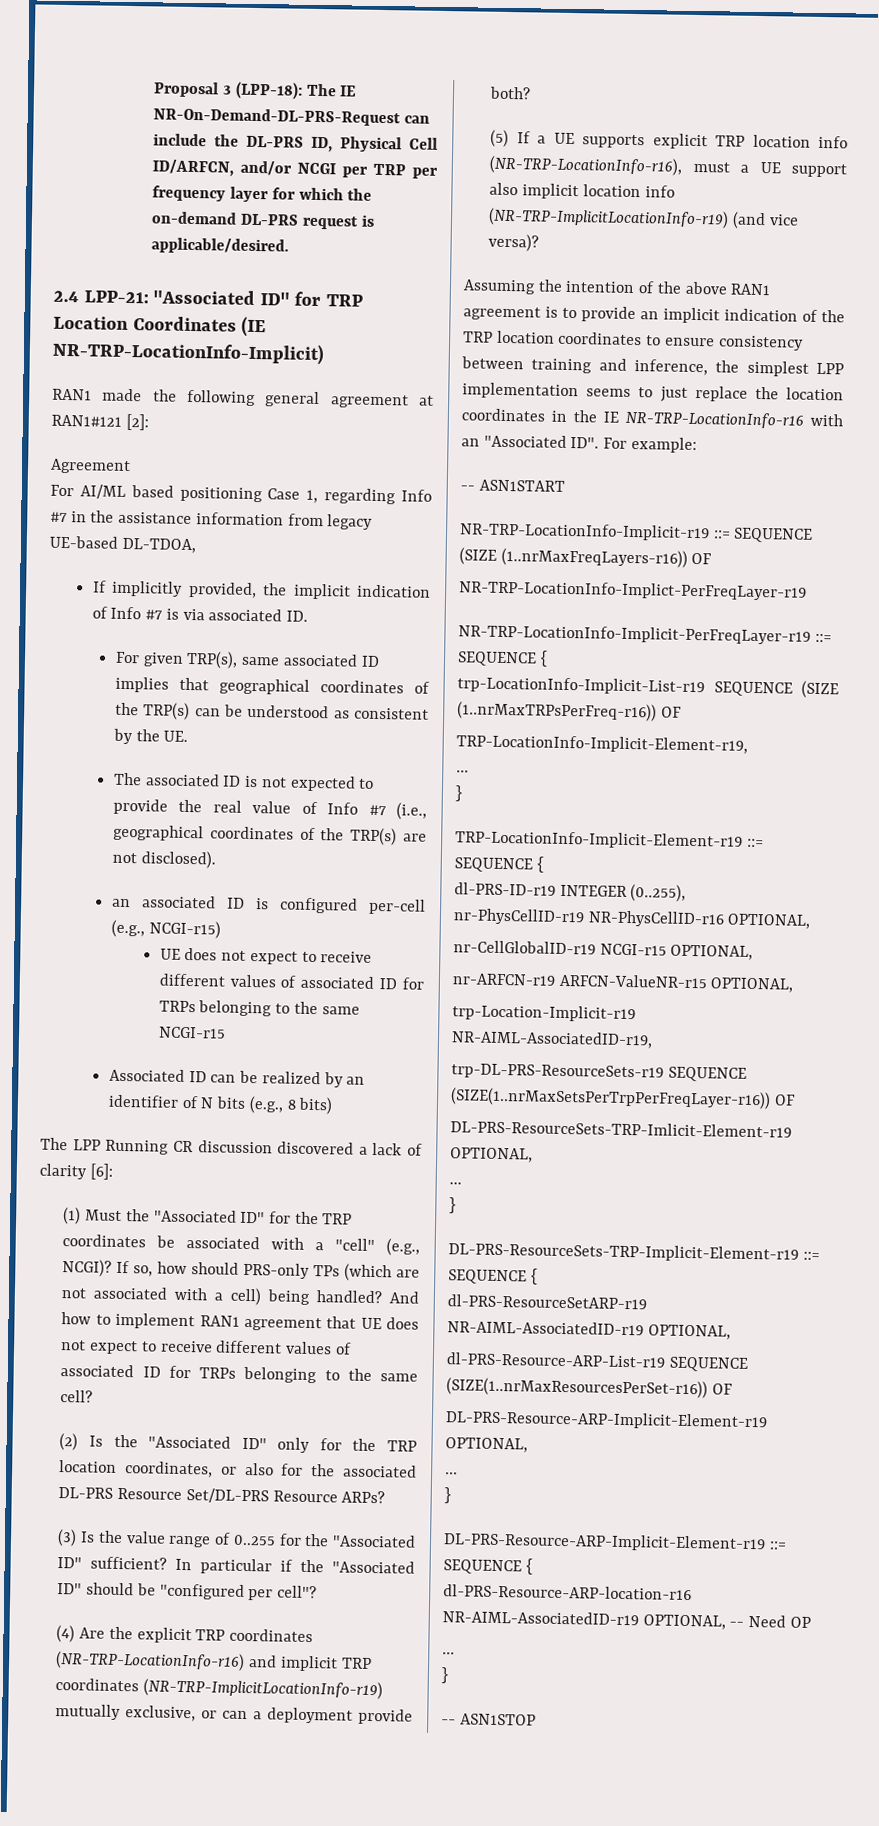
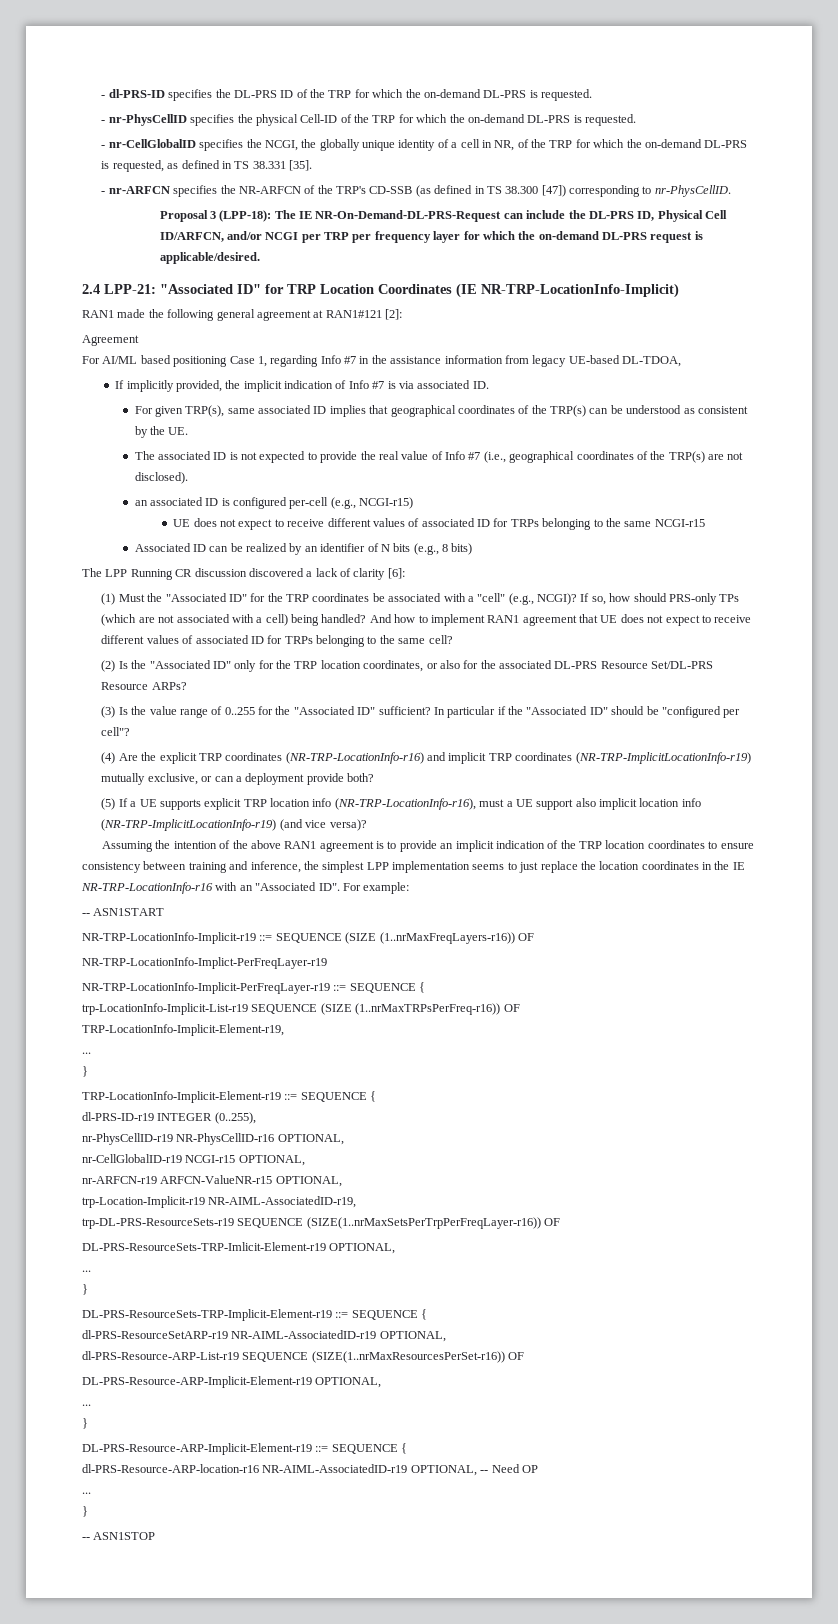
+ - dl-PRS-ID specifies the DL-PRS ID of the TRP for which the on-demand DL-PRS is requested.
+ - nr-PhysCellID specifies the physical Cell-ID of the TRP for which the on-demand DL-PRS is requested.
+ - nr-CellGlobalID specifies the NCGI, the globally unique identity of a cell in NR, of the TRP for which the on-demand DL-PRS is requested, as defined in TS 38.331 [35].
+ - nr-ARFCN specifies the NR-ARFCN of the TRP's CD-SSB (as defined in TS 38.300 [47]) corresponding to nr-PhysCellID.

